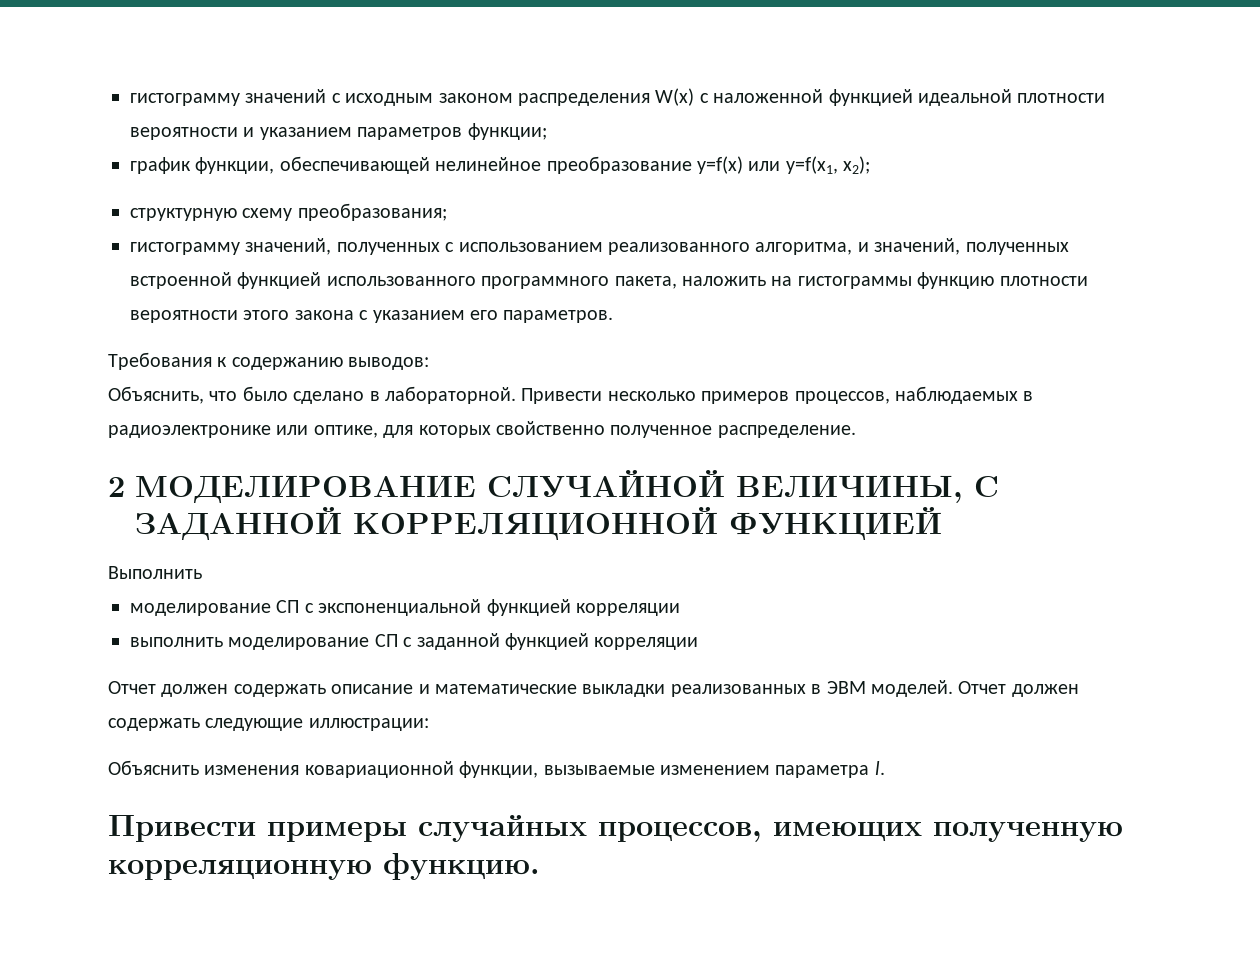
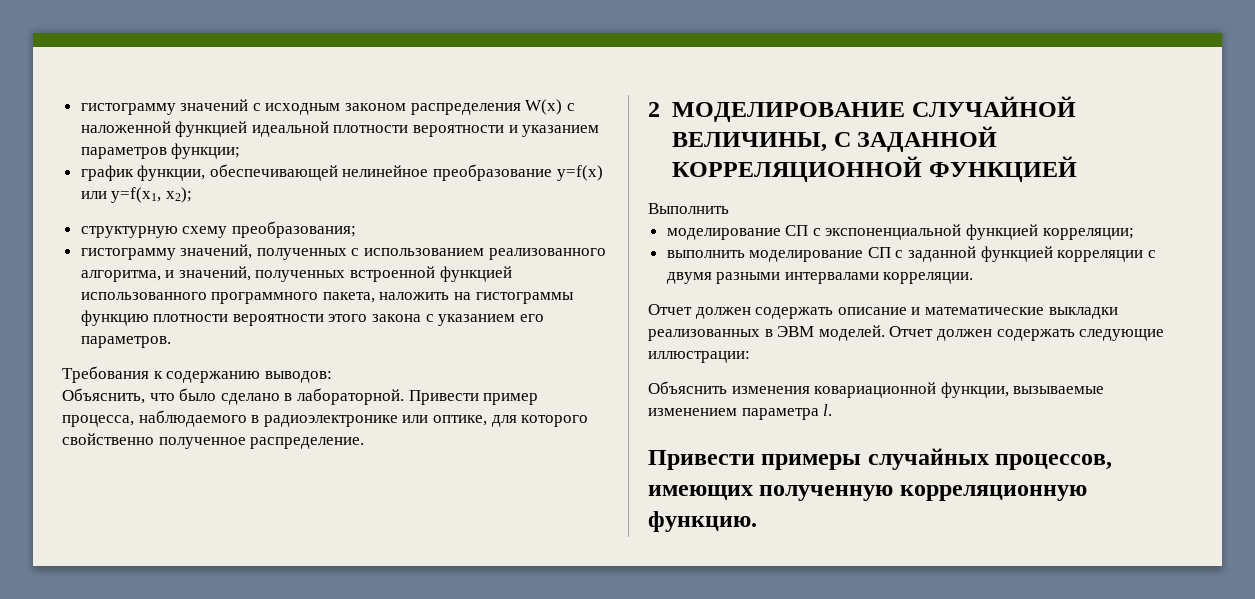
- Привести несколько примеров процессов, наблюдаемых в радиоэлектронике или оптике, для которых свойственно полученное распределение.
+ Привести пример процесса, наблюдаемого в радиоэлектронике или оптике, для которого свойственно полученное распределение.
- моделирование СП с экспоненциальной функцией корреляции
+ моделирование СП с экспоненциальной функцией корреляции;
- выполнить моделирование СП с заданной функцией корреляции
+ выполнить моделирование СП с заданной функцией корреляции с двумя разными интервалами корреляции.

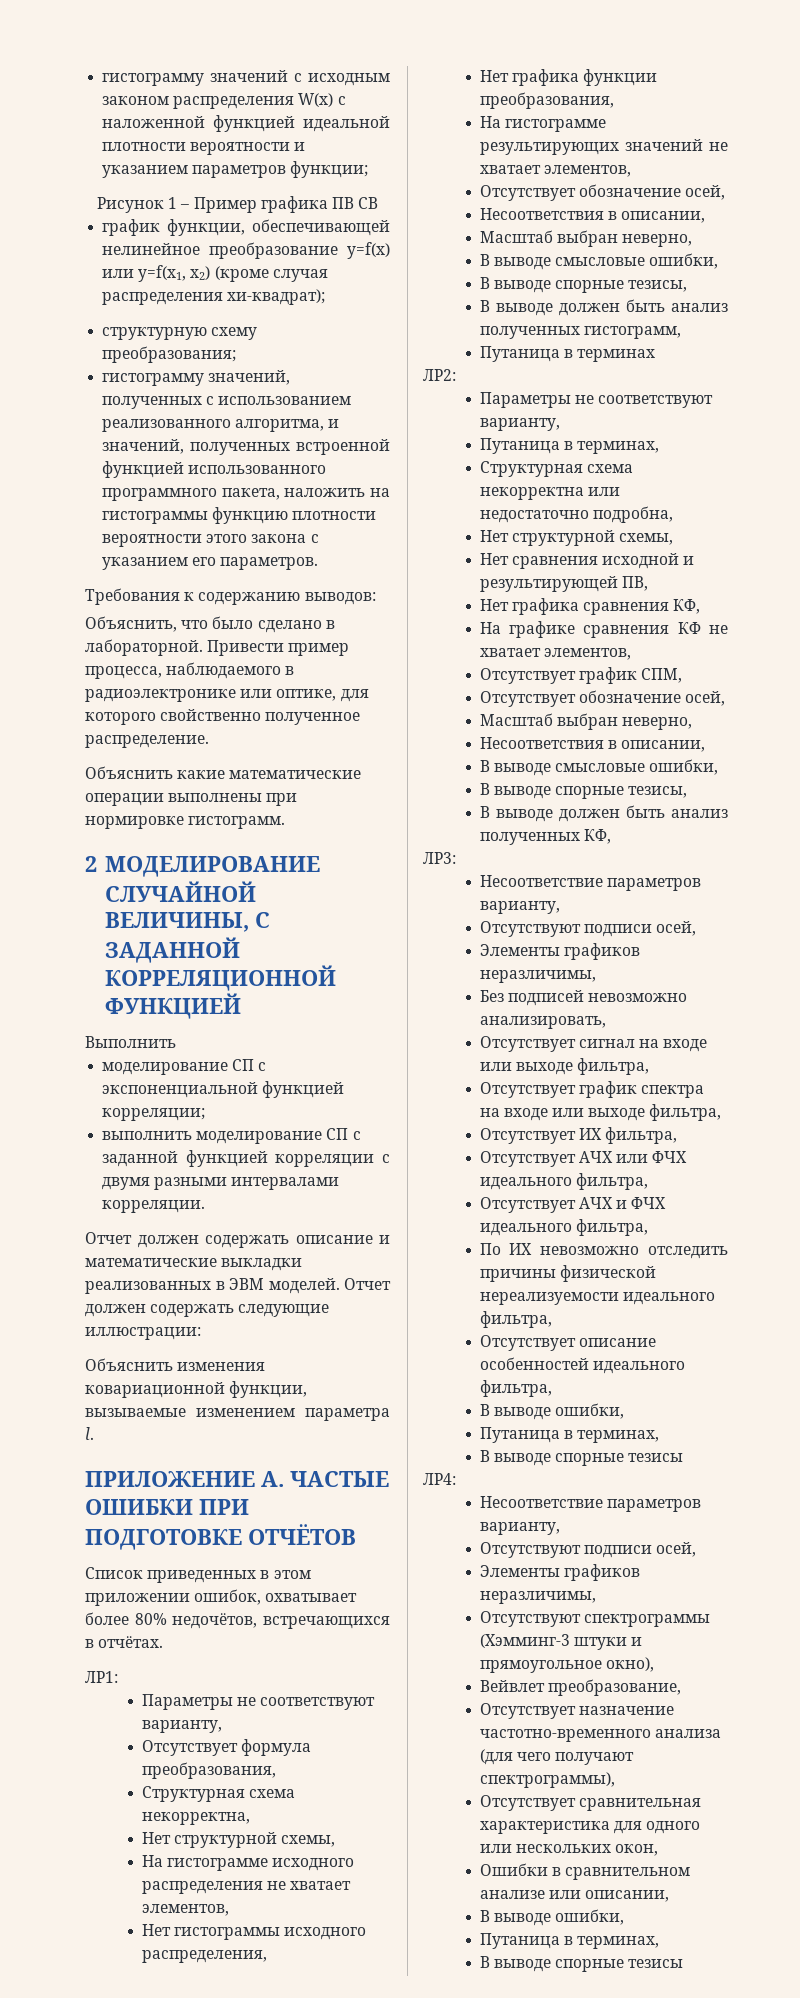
+ Рисунок 1 – Пример графика ПВ СВ
- график функции, обеспечивающей нелинейное преобразование y=f(x) или y=f(x1, x2);
+ график функции, обеспечивающей нелинейное преобразование y=f(x) или y=f(x1, x2) (кроме случая распределения хи-квадрат);
+ Объяснить какие математические операции выполнены при нормировке гистограмм.
- Привести примеры случайных процессов, имеющих полученную корреляционную функцию.
+ ПРИЛОЖЕНИЕ А. ЧАСТЫЕ ОШИБКИ ПРИ ПОДГОТОВКЕ ОТЧЁТОВ
+ Список приведенных в этом приложении ошибок, охватывает более 80% недочётов, встречающихся в отчётах.
+ ЛР1:
+ Параметры не соответствуют варианту,
+ Отсутствует формула преобразования,
+ Структурная схема некорректна,
+ Нет структурной схемы,
+ На гистограмме исходного распределения не хватает элементов,
+ Нет гистограммы исходного распределения,
+ Нет графика функции преобразования,
+ На гистограмме результирующих значений не хватает элементов,
+ Отсутствует обозначение осей,
+ Несоответствия в описании,
+ Масштаб выбран неверно,
+ В выводе смысловые ошибки,
+ В выводе спорные тезисы,
+ В выводе должен быть анализ полученных гистограмм,
+ Путаница в терминах
+ ЛР2:
+ Параметры не соответствуют варианту,
+ Путаница в терминах,
+ Структурная схема некорректна или недостаточно подробна,
+ Нет структурной схемы,
+ Нет сравнения исходной и результирующей ПВ,
+ Нет графика сравнения КФ,
+ На графике сравнения КФ не хватает элементов,
+ Отсутствует график СПМ,
+ Отсутствует обозначение осей,
+ Масштаб выбран неверно,
+ Несоответствия в описании,
+ В выводе смысловые ошибки,
+ В выводе спорные тезисы,
+ В выводе должен быть анализ полученных КФ,
+ ЛР3:
+ Несоответствие параметров варианту,
+ Отсутствуют подписи осей,
+ Элементы графиков неразличимы,
+ Без подписей невозможно анализировать,
+ Отсутствует сигнал на входе или выходе фильтра,
+ Отсутствует график спектра на входе или выходе фильтра,
+ Отсутствует ИХ фильтра,
+ Отсутствует АЧХ или ФЧХ идеального фильтра,
+ Отсутствует АЧХ и ФЧХ идеального фильтра,
+ По ИХ невозможно отследить причины физической нереализуемости идеального фильтра,
+ Отсутствует описание особенностей идеального фильтра,
+ В выводе ошибки,
+ Путаница в терминах,
+ В выводе спорные тезисы
+ ЛР4:
+ Несоответствие параметров варианту,
+ Отсутствуют подписи осей,
+ Элементы графиков неразличимы,
+ Отсутствуют спектрограммы (Хэмминг-3 штуки и прямоугольное окно),
+ Вейвлет преобразование,
+ Отсутствует назначение частотно-временного анализа (для чего получают спектрограммы),
+ Отсутствует сравнительная характеристика для одного или нескольких окон,
+ Ошибки в сравнительном анализе или описании,
+ В выводе ошибки,
+ Путаница в терминах,
+ В выводе спорные тезисы

